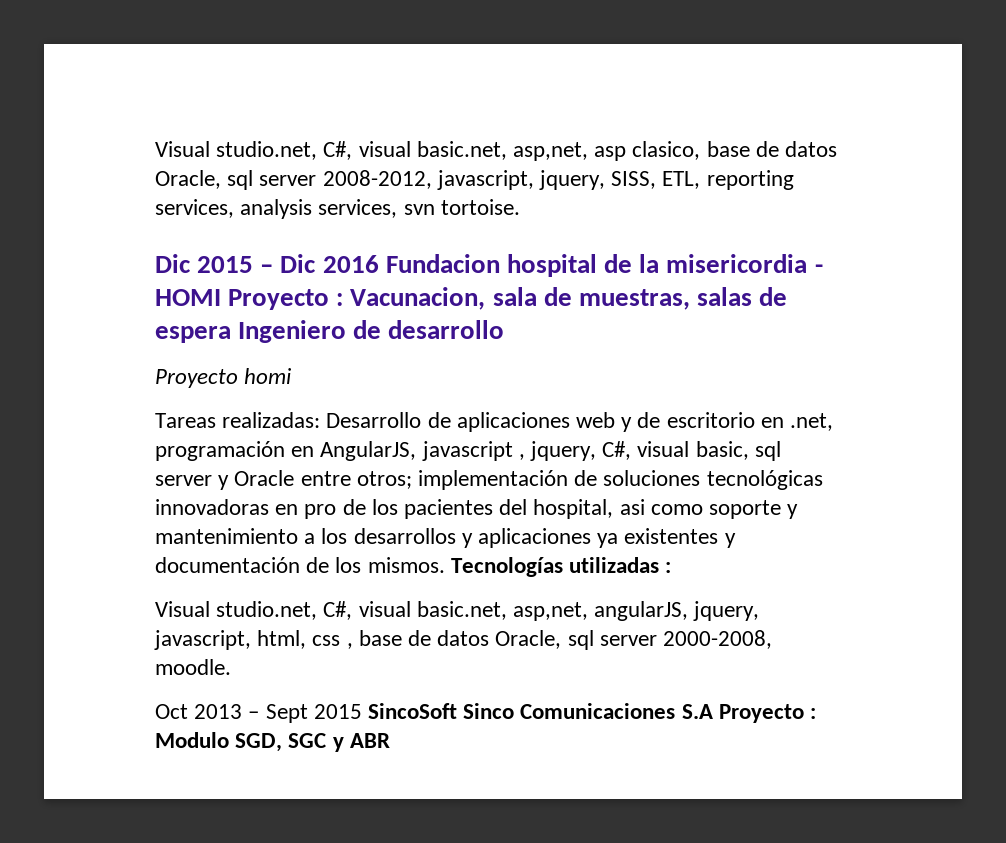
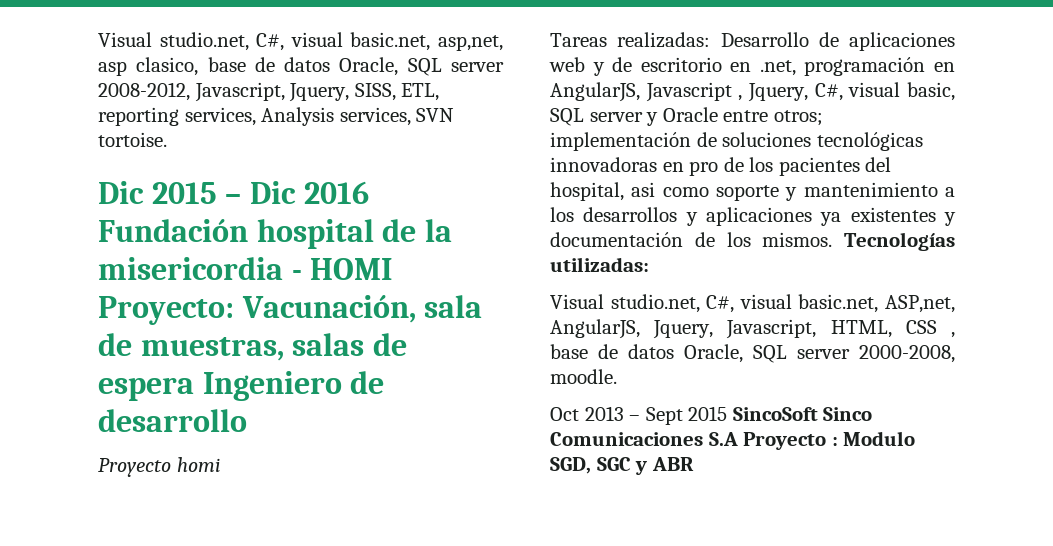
- Visual studio.net, C#, visual basic.net, asp,net, asp clasico, base de datos Oracle, sql server 2008-2012, javascript, jquery, SISS, ETL, reporting services, analysis services, svn tortoise.
+ Visual studio.net, C#, visual basic.net, asp,net, asp clasico, base de datos Oracle, SQL server 2008-2012, Javascript, Jquery, SISS, ETL, reporting services, Analysis services, SVN tortoise.
- Dic 2015 – Dic 2016 Fundacion hospital de la misericordia - HOMI Proyecto : Vacunacion, sala de muestras, salas de espera Ingeniero de desarrollo
+ Dic 2015 – Dic 2016 Fundación hospital de la misericordia - HOMI Proyecto: Vacunación, sala de muestras, salas de espera Ingeniero de desarrollo
- Tareas realizadas: Desarrollo de aplicaciones web y de escritorio en .net, programación en AngularJS, javascript , jquery, C#, visual basic, sql server y Oracle entre otros; implementación de soluciones tecnológicas innovadoras en pro de los pacientes del hospital, asi como soporte y mantenimiento a los desarrollos y aplicaciones ya existentes y documentación de los mismos.
+ Tareas realizadas: Desarrollo de aplicaciones web y de escritorio en .net, programación en AngularJS, Javascript , Jquery, C#, visual basic, SQL server y Oracle entre otros; implementación de soluciones tecnológicas innovadoras en pro de los pacientes del hospital, asi como soporte y mantenimiento a los desarrollos y aplicaciones ya existentes y documentación de los mismos.
- Tecnologías utilizadas :
- Visual studio.net, C#, visual basic.net, asp,net, angularJS, jquery, javascript, html, css , base de datos Oracle, sql server 2000-2008, moodle.
+ Tecnologías utilizadas:
+ Visual studio.net, C#, visual basic.net, ASP,net, AngularJS, Jquery, Javascript, HTML, CSS , base de datos Oracle, SQL server 2000-2008, moodle.

